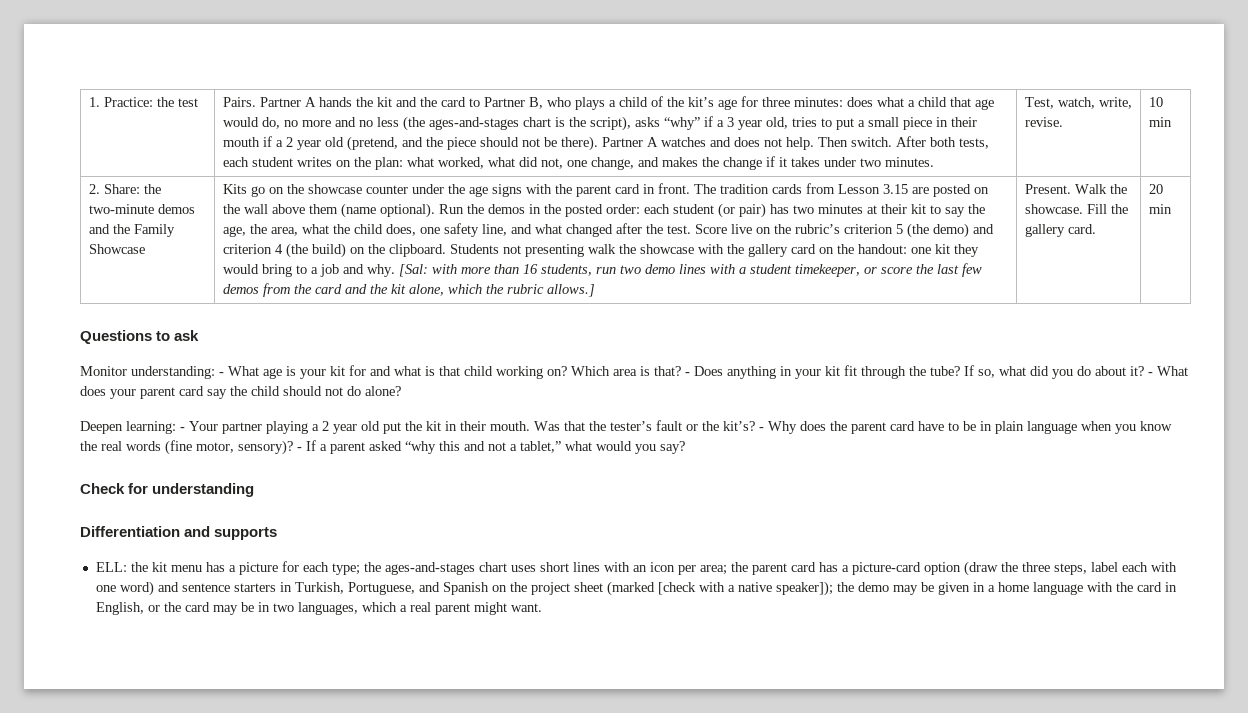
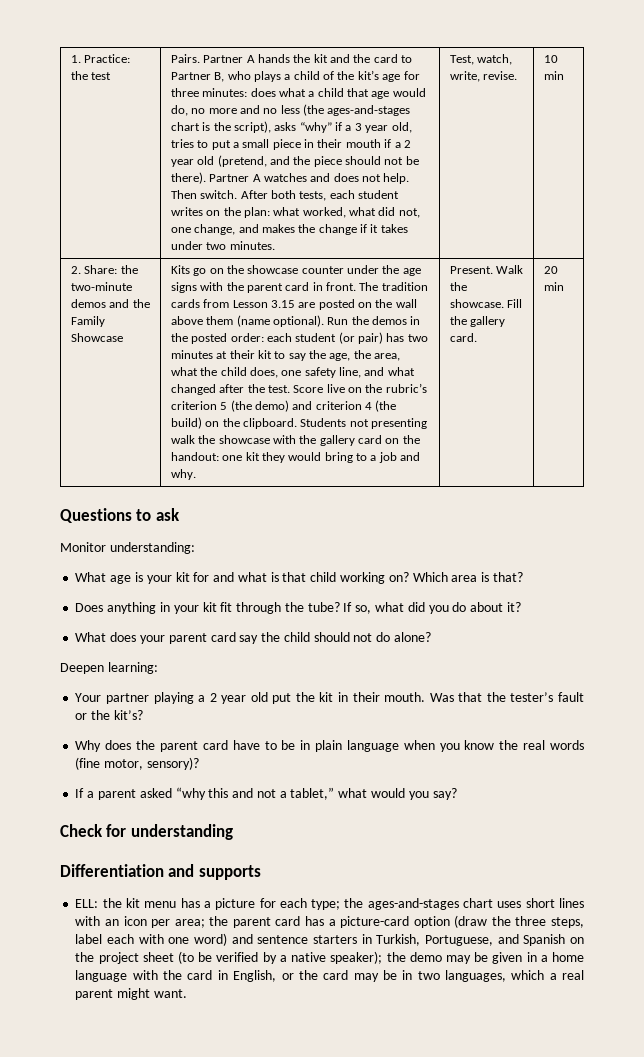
- [Sal: with more than 16 students, run two demo lines with a student timekeeper, or score the last few demos from the card and the kit alone, which the rubric allows.]
- Monitor understanding: - What age is your kit for and what is that child working on?
+ Monitor understanding:
+ What age is your kit for and what is that child working on?
- Which area is that? - Does anything in your kit fit through the tube?
+ Which area is that?
+ Does anything in your kit fit through the tube?
- If so, what did you do about it? - What does your parent card say the child should not do alone?
+ If so, what did you do about it?
+ What does your parent card say the child should not do alone?
- Deepen learning: - Your partner playing a 2 year old put the kit in their mouth.
+ Deepen learning:
+ Your partner playing a 2 year old put the kit in their mouth.
- Was that the tester’s fault or the kit’s? - Why does the parent card have to be in plain language when you know the real words (fine motor, sensory)? - If a parent asked “why this and not a tablet,” what would you say?
+ Was that the tester’s fault or the kit’s?
+ Why does the parent card have to be in plain language when you know the real words (fine motor, sensory)?
+ If a parent asked “why this and not a tablet,” what would you say?
- the parent card has a picture-card option (draw the three steps, label each with one word) and sentence starters in Turkish, Portuguese, and Spanish on the project sheet (marked [check with a native speaker]);
+ the parent card has a picture-card option (draw the three steps, label each with one word) and sentence starters in Turkish, Portuguese, and Spanish on the project sheet (to be verified by a native speaker);

